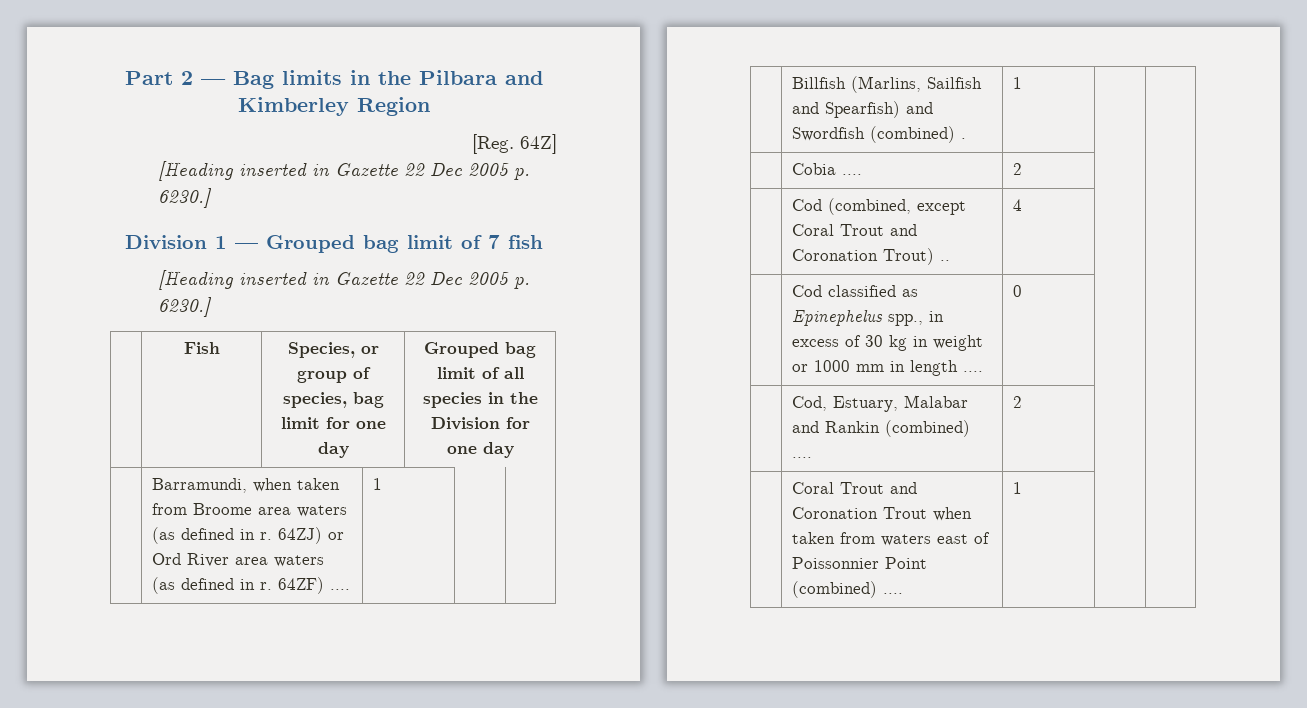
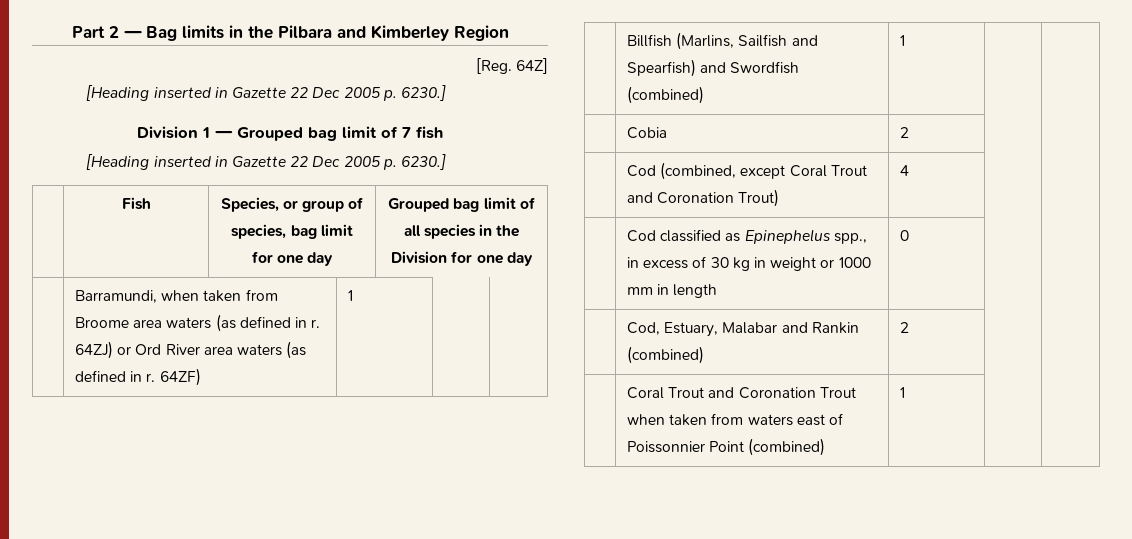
- | Barramundi, when taken from Broome area waters (as defined in r. 64ZJ) or Ord River area waters (as defined in r. 64ZF) .... | 1 | |
+ | Barramundi, when taken from Broome area waters (as defined in r. 64ZJ) or Ord River area waters (as defined in r. 64ZF) | 1 | |
- | Billfish (Marlins, Sailfish and Spearfish) and Swordfish (combined) . | 1 | |
+ | Billfish (Marlins, Sailfish and Spearfish) and Swordfish (combined) | 1 | |
- | Cobia .... | 2 | |
+ | Cobia | 2 | |
- | Cod (combined, except Coral Trout and Coronation Trout) .. | 4 | |
+ | Cod (combined, except Coral Trout and Coronation Trout) | 4 | |
- | Cod classified as Epinephelus spp., in excess of 30 kg in weight or 1000 mm in length .... | 0 | |
+ | Cod classified as Epinephelus spp., in excess of 30 kg in weight or 1000 mm in length | 0 | |
- | Cod, Estuary, Malabar and Rankin (combined) .... | 2 | |
+ | Cod, Estuary, Malabar and Rankin (combined) | 2 | |
- | Coral Trout and Coronation Trout when taken from waters east of Poissonnier Point (combined) .... | 1 | |
+ | Coral Trout and Coronation Trout when taken from waters east of Poissonnier Point (combined) | 1 | |

